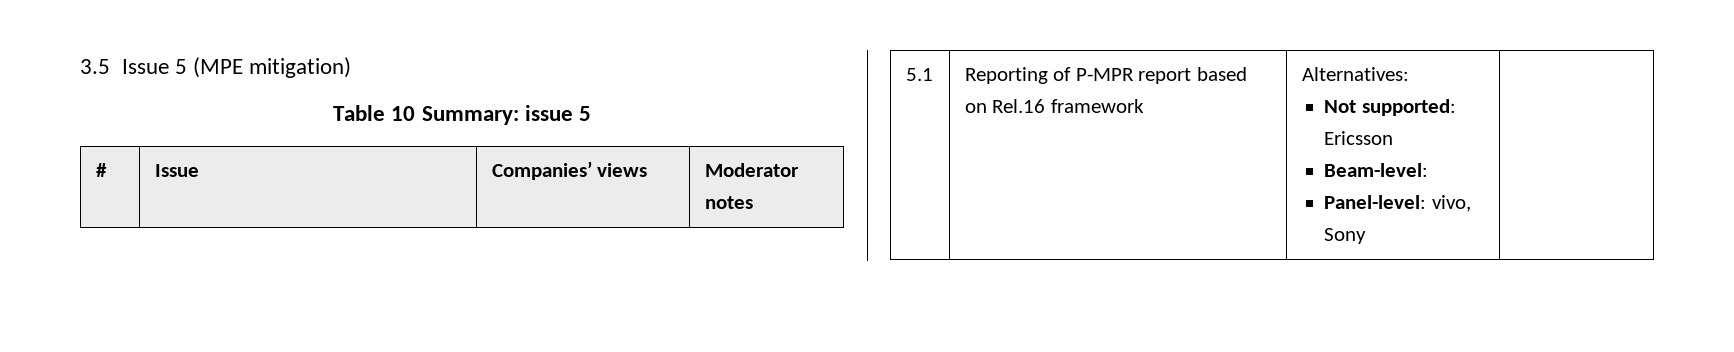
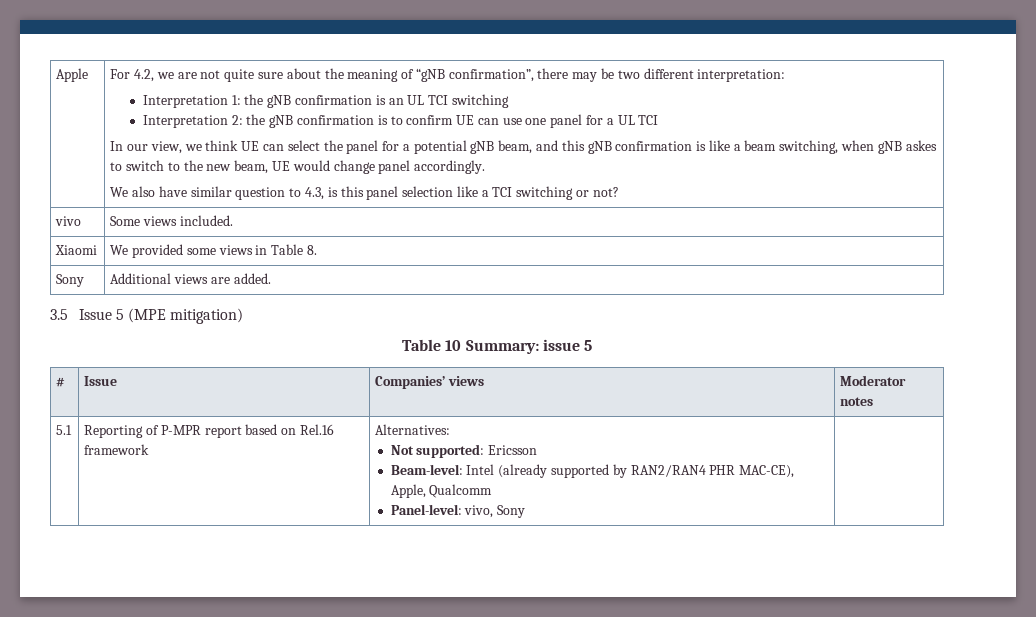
+ Apple | For 4.2, we are not quite sure about the meaning of “gNB confirmation”, there may be two different interpretation:
+ Interpretation 1: the gNB confirmation is an UL TCI switching
+ Interpretation 2: the gNB confirmation is to confirm UE can use one panel for a UL TCI
+ In our view, we think UE can select the panel for a potential gNB beam, and this gNB confirmation is like a beam switching, when gNB askes to switch to the new beam, UE would change panel accordingly.
+ We also have similar question to 4.3, is this panel selection like a TCI switching or not?
+ vivo | Some views included.
+ Xiaomi | We provided some views in Table 8.
+ Sony | Additional views are added.
  5.1 | Reporting of P-MPR report based on Rel.16 framework | Alternatives:
  Not supported: Ericsson
- Beam-level:
+ Beam-level: Intel (already supported by RAN2/RAN4 PHR MAC-CE), Apple, Qualcomm

